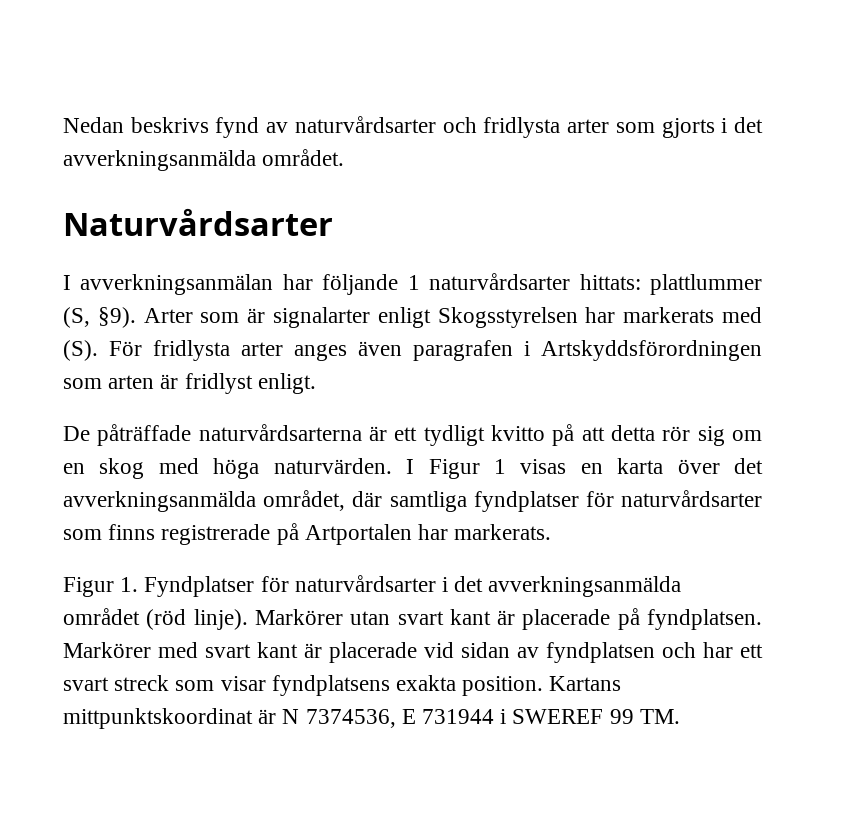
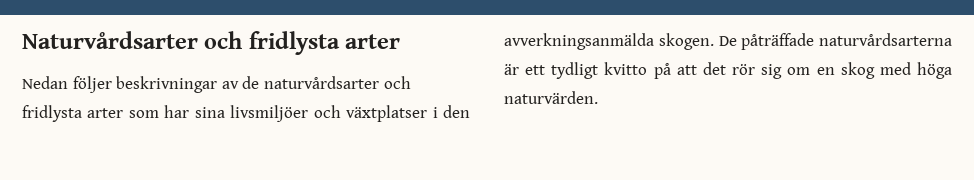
- Nedan beskrivs fynd av naturvårdsarter och fridlysta arter som gjorts i det avverkningsanmälda området.
- Naturvårdsarter
- I avverkningsanmälan har följande 1 naturvårdsarter hittats: plattlummer (S, §9). Arter som är signalarter enligt Skogsstyrelsen har markerats med (S). För fridlysta arter anges även paragrafen i Artskyddsförordningen som arten är fridlyst enligt.
- De påträffade naturvårdsarterna är ett tydligt kvitto på att detta rör sig om en skog med höga naturvärden. I Figur 1 visas en karta över det avverkningsanmälda området, där samtliga fyndplatser för naturvårdsarter som finns registrerade på Artportalen har markerats.
- Figur 1. Fyndplatser för naturvårdsarter i det avverkningsanmälda området (röd linje). Markörer utan svart kant är placerade på fyndplatsen. Markörer med svart kant är placerade vid sidan av fyndplatsen och har ett svart streck som visar fyndplatsens exakta position. Kartans mittpunktskoordinat är N 7374536, E 731944 i SWEREF 99 TM.
+ Naturvårdsarter och fridlysta arter
+ Nedan följer beskrivningar av de naturvårdsarter och fridlysta arter som har sina livsmiljöer och växtplatser i den avverkningsanmälda skogen. De påträffade naturvårdsarterna är ett tydligt kvitto på att det rör sig om en skog med höga naturvärden.

